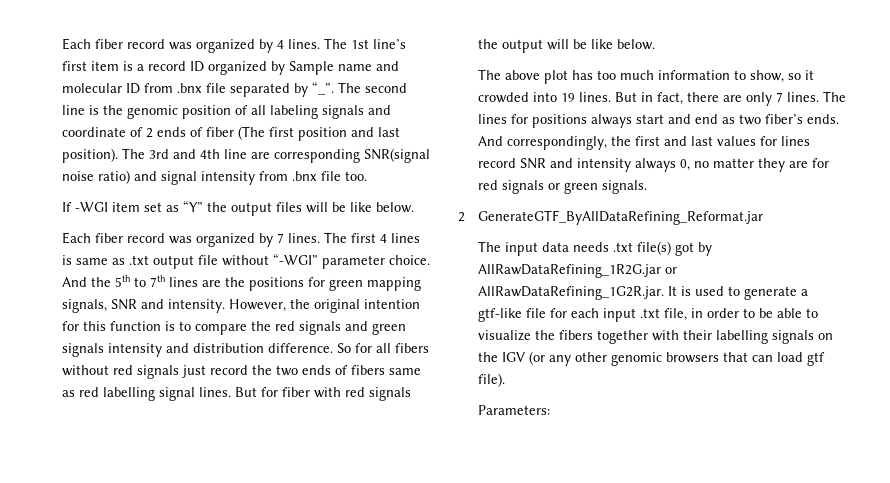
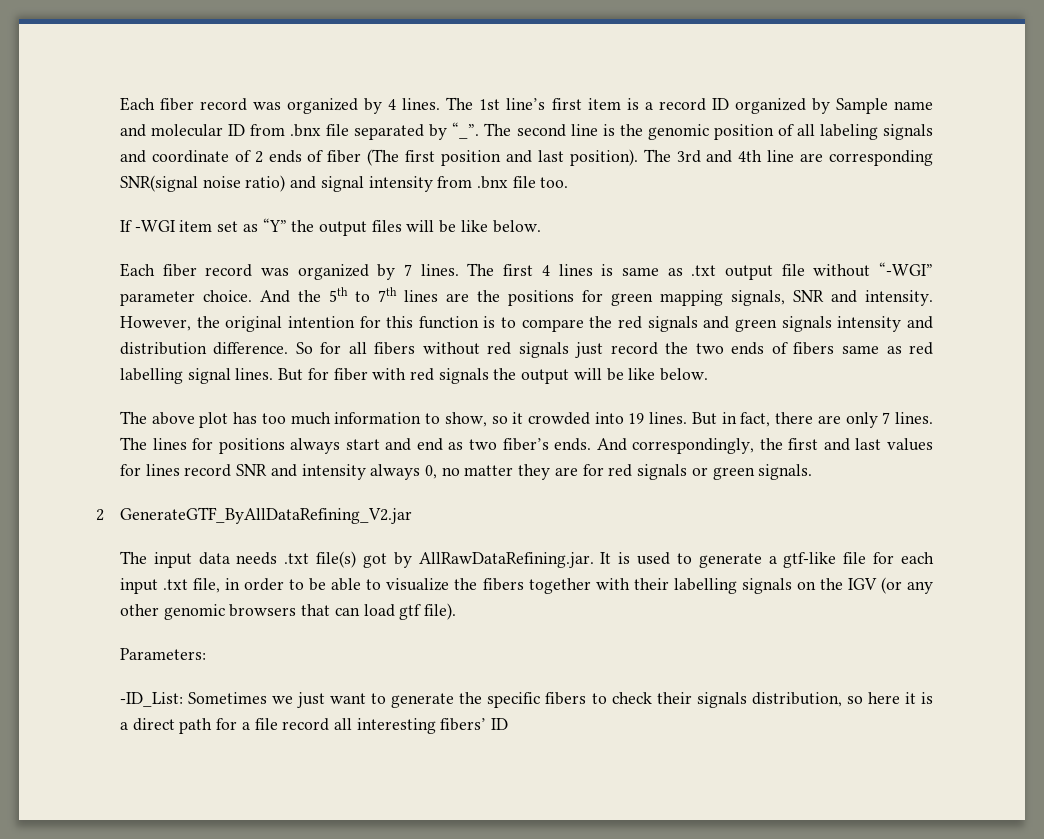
- 2 GenerateGTF_ByAllDataRefining_Reformat.jar
+ 2 GenerateGTF_ByAllDataRefining_V2.jar
- The input data needs .txt file(s) got by AllRawDataRefining_1R2G.jar or AllRawDataRefining_1G2R.jar. It is used to generate a gtf-like file for each input .txt file, in order to be able to visualize the fibers together with their labelling signals on the IGV (or any other genomic browsers that can load gtf file).
+ The input data needs .txt file(s) got by AllRawDataRefining.jar. It is used to generate a gtf-like file for each input .txt file, in order to be able to visualize the fibers together with their labelling signals on the IGV (or any other genomic browsers that can load gtf file).
+ -ID_List: Sometimes we just want to generate the specific fibers to check their signals distribution, so here it is a direct path for a file record all interesting fibers’ ID

